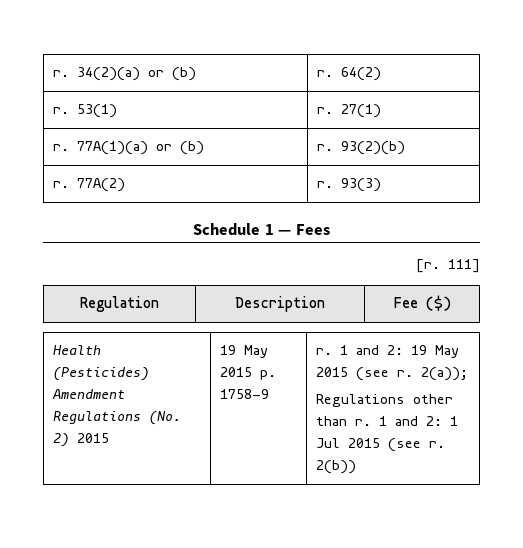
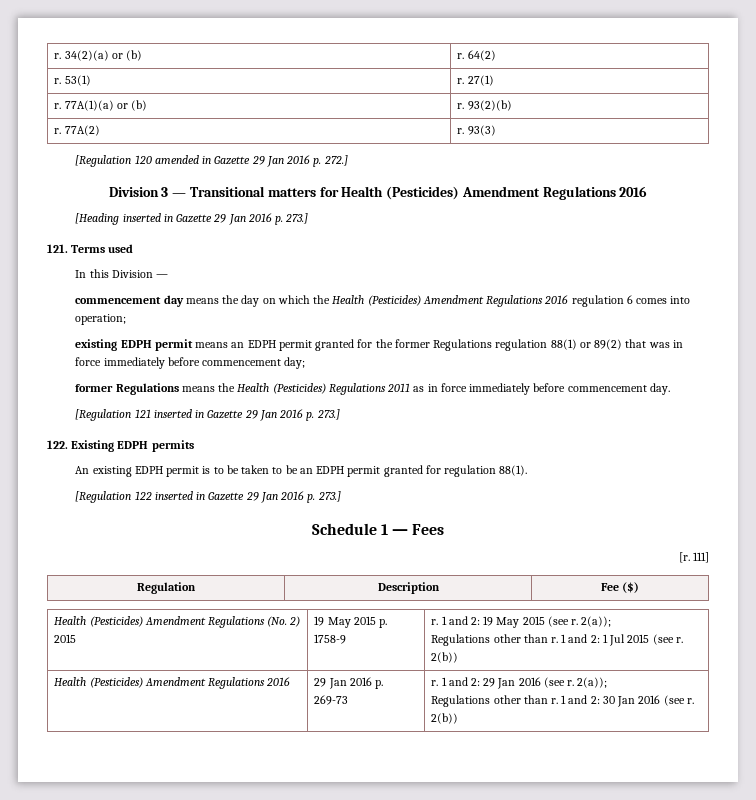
+ [Regulation 120 amended in Gazette 29 Jan 2016 p. 272.]
+ Division 3 — Transitional matters for Health (Pesticides) Amendment Regulations 2016
+ [Heading inserted in Gazette 29 Jan 2016 p. 273.]
+ 121. Terms used
+ In this Division —
+ commencement day means the day on which the Health (Pesticides) Amendment Regulations 2016 regulation 6 comes into operation;
+ existing EDPH permit means an EDPH permit granted for the former Regulations regulation 88(1) or 89(2) that was in force immediately before commencement day;
+ former Regulations means the Health (Pesticides) Regulations 2011 as in force immediately before commencement day.
+ [Regulation 121 inserted in Gazette 29 Jan 2016 p. 273.]
+ 122. Existing EDPH permits
+ An existing EDPH permit is to be taken to be an EDPH permit granted for regulation 88(1).
+ [Regulation 122 inserted in Gazette 29 Jan 2016 p. 273.]
+ Health (Pesticides) Amendment Regulations 2016 | 29 Jan 2016 p. 269-73 | r. 1 and 2: 29 Jan 2016 (see r. 2(a));
+ Regulations other than r. 1 and 2: 30 Jan 2016 (see r. 2(b))

